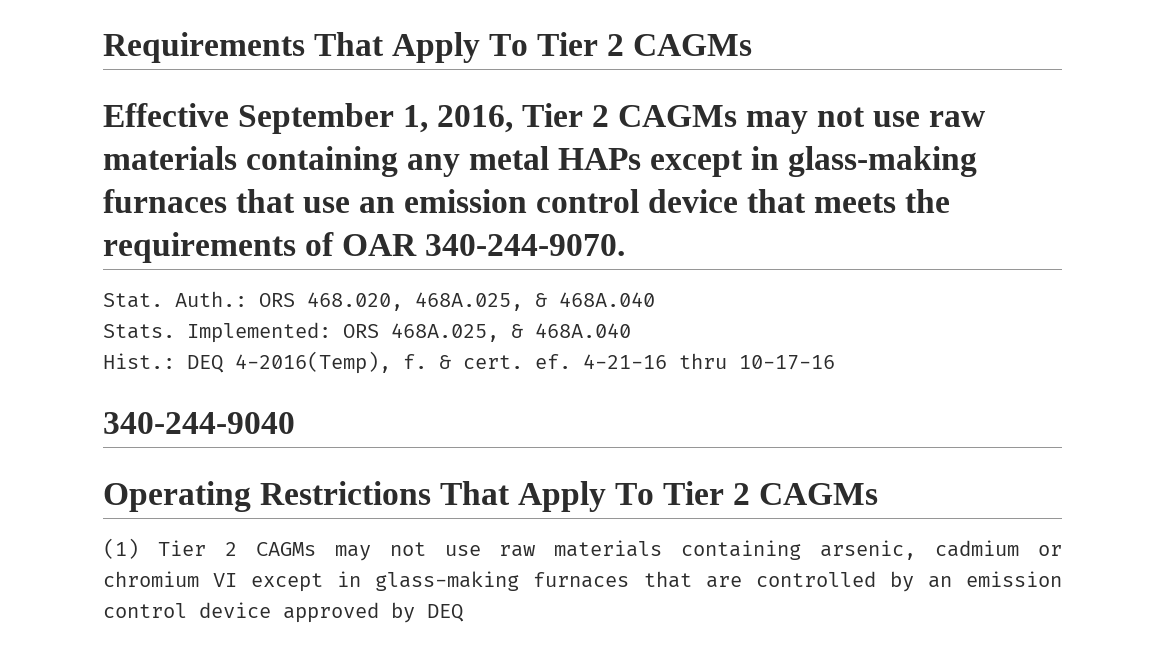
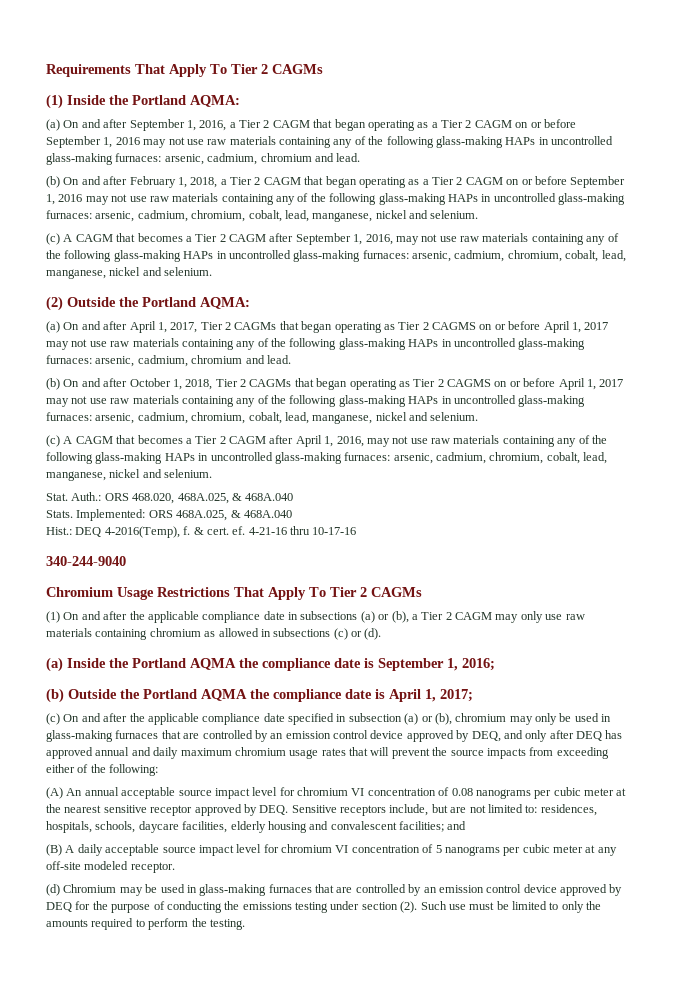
- Effective September 1, 2016, Tier 2 CAGMs may not use raw materials containing any metal HAPs except in glass-making furnaces that use an emission control device that meets the requirements of OAR 340-244-9070.
+ (1) Inside the Portland AQMA:
+ (a) On and after September 1, 2016, a Tier 2 CAGM that began operating as a Tier 2 CAGM on or before September 1, 2016 may not use raw materials containing any of the following glass-making HAPs in uncontrolled glass-making furnaces: arsenic, cadmium, chromium and lead.
+ (b) On and after February 1, 2018, a Tier 2 CAGM that began operating as a Tier 2 CAGM on or before September 1, 2016 may not use raw materials containing any of the following glass-making HAPs in uncontrolled glass-making furnaces: arsenic, cadmium, chromium, cobalt, lead, manganese, nickel and selenium.
+ (c) A CAGM that becomes a Tier 2 CAGM after September 1, 2016, may not use raw materials containing any of the following glass-making HAPs in uncontrolled glass-making furnaces: arsenic, cadmium, chromium, cobalt, lead, manganese, nickel and selenium.
+ (2) Outside the Portland AQMA:
+ (a) On and after April 1, 2017, Tier 2 CAGMs that began operating as Tier 2 CAGMS on or before April 1, 2017 may not use raw materials containing any of the following glass-making HAPs in uncontrolled glass-making furnaces: arsenic, cadmium, chromium and lead.
+ (b) On and after October 1, 2018, Tier 2 CAGMs that began operating as Tier 2 CAGMS on or before April 1, 2017 may not use raw materials containing any of the following glass-making HAPs in uncontrolled glass-making furnaces: arsenic, cadmium, chromium, cobalt, lead, manganese, nickel and selenium.
+ (c) A CAGM that becomes a Tier 2 CAGM after April 1, 2016, may not use raw materials containing any of the following glass-making HAPs in uncontrolled glass-making furnaces: arsenic, cadmium, chromium, cobalt, lead, manganese, nickel and selenium.
- Operating Restrictions That Apply To Tier 2 CAGMs
+ Chromium Usage Restrictions That Apply To Tier 2 CAGMs
- (1) Tier 2 CAGMs may not use raw materials containing arsenic, cadmium or chromium VI except in glass-making furnaces that are controlled by an emission control device approved by DEQ
+ (1) On and after the applicable compliance date in subsections (a) or (b), a Tier 2 CAGM may only use raw materials containing chromium as allowed in subsections (c) or (d).
+ (a) Inside the Portland AQMA the compliance date is September 1, 2016;
+ (b) Outside the Portland AQMA the compliance date is April 1, 2017;
+ (c) On and after the applicable compliance date specified in subsection (a) or (b), chromium may only be used in glass-making furnaces that are controlled by an emission control device approved by DEQ, and only after DEQ has approved annual and daily maximum chromium usage rates that will prevent the source impacts from exceeding either of the following:
+ (A) An annual acceptable source impact level for chromium VI concentration of 0.08 nanograms per cubic meter at the nearest sensitive receptor approved by DEQ. Sensitive receptors include, but are not limited to: residences, hospitals, schools, daycare facilities, elderly housing and convalescent facilities; and
+ (B) A daily acceptable source impact level for chromium VI concentration of 5 nanograms per cubic meter at any off-site modeled receptor.
+ (d) Chromium may be used in glass-making furnaces that are controlled by an emission control device approved by DEQ for the purpose of conducting the emissions testing under section (2). Such use must be limited to only the amounts required to perform the testing.

